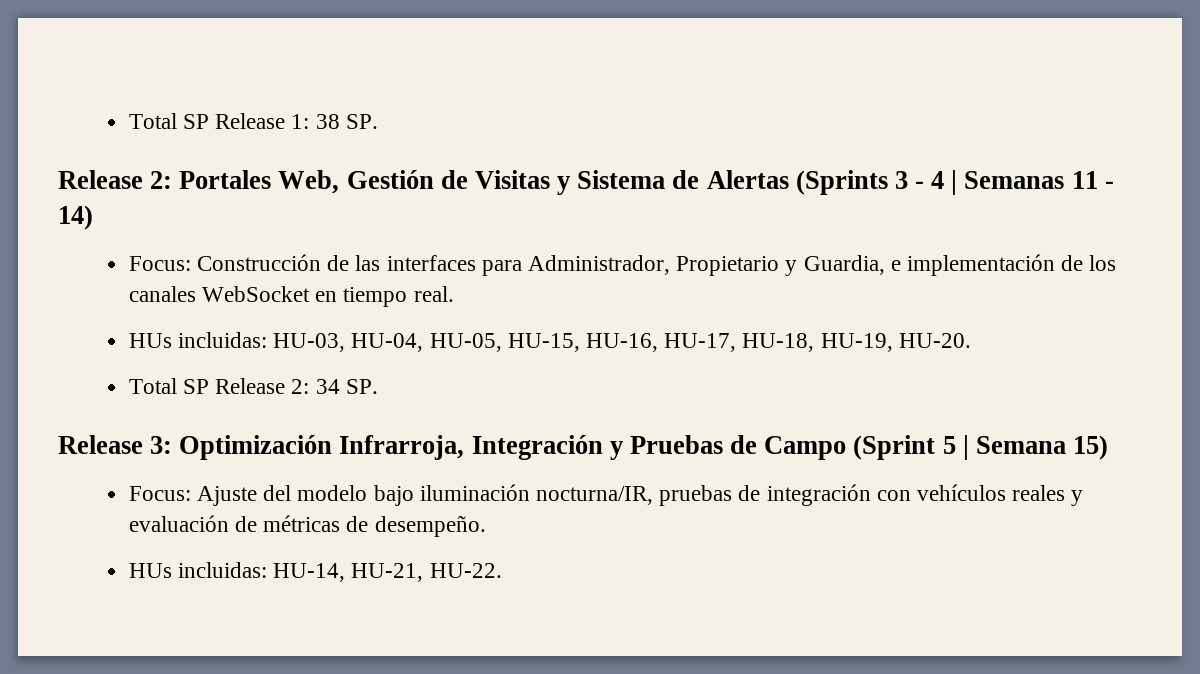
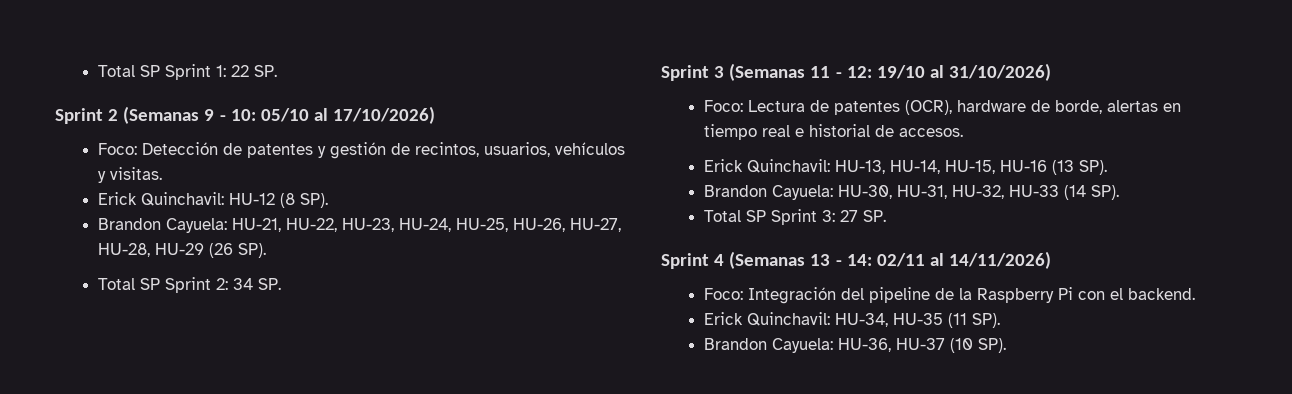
- Total SP Release 1: 38 SP.
- Release 2: Portales Web, Gestión de Visitas y Sistema de Alertas (Sprints 3 - 4 | Semanas 11 - 14)
- Focus: Construcción de las interfaces para Administrador, Propietario y Guardia, e implementación de los canales WebSocket en tiempo real.
- HUs incluidas: HU-03, HU-04, HU-05, HU-15, HU-16, HU-17, HU-18, HU-19, HU-20.
- Total SP Release 2: 34 SP.
+ Total SP Sprint 1: 22 SP.
+ Sprint 2 (Semanas 9 - 10: 05/10 al 17/10/2026)
+ Foco: Detección de patentes y gestión de recintos, usuarios, vehículos y visitas.
+ Erick Quinchavil: HU-12 (8 SP).
+ Brandon Cayuela: HU-21, HU-22, HU-23, HU-24, HU-25, HU-26, HU-27, HU-28, HU-29 (26 SP).
+ Total SP Sprint 2: 34 SP.
- Release 3: Optimización Infrarroja, Integración y Pruebas de Campo (Sprint 5 | Semana 15)
- Focus: Ajuste del modelo bajo iluminación nocturna/IR, pruebas de integración con vehículos reales y evaluación de métricas de desempeño.
- HUs incluidas: HU-14, HU-21, HU-22.
+ Sprint 3 (Semanas 11 - 12: 19/10 al 31/10/2026)
+ Foco: Lectura de patentes (OCR), hardware de borde, alertas en tiempo real e historial de accesos.
+ Erick Quinchavil: HU-13, HU-14, HU-15, HU-16 (13 SP).
+ Brandon Cayuela: HU-30, HU-31, HU-32, HU-33 (14 SP).
+ Total SP Sprint 3: 27 SP.
+ Sprint 4 (Semanas 13 - 14: 02/11 al 14/11/2026)
+ Foco: Integración del pipeline de la Raspberry Pi con el backend.
+ Erick Quinchavil: HU-34, HU-35 (11 SP).
+ Brandon Cayuela: HU-36, HU-37 (10 SP).

